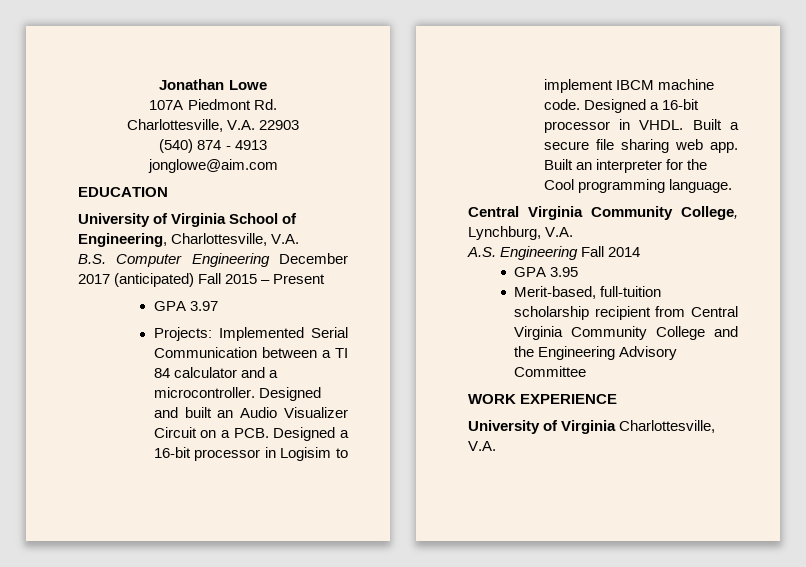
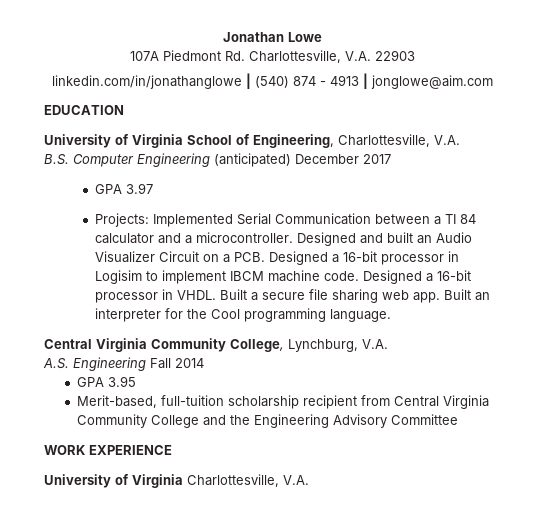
- 107A Piedmont Rd.
- Charlottesville, V.A. 22903
+ 107A Piedmont Rd. Charlottesville, V.A. 22903
- (540) 874 - 4913
- jonglowe@aim.com
+ linkedin.com/in/jonathanglowe | (540) 874 - 4913 | jonglowe@aim.com
- B.S. Computer Engineering December 2017 (anticipated) Fall 2015 – Present
+ B.S. Computer Engineering (anticipated) December 2017

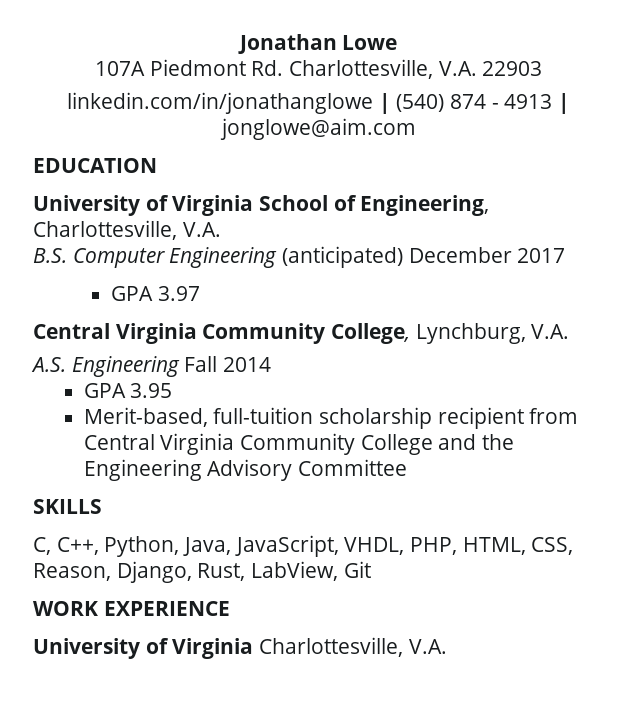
- Projects: Implemented Serial Communication between a TI 84 calculator and a microcontroller. Designed and built an Audio Visualizer Circuit on a PCB. Designed a 16-bit processor in Logisim to implement IBCM machine code. Designed a 16-bit processor in VHDL. Built a secure file sharing web app. Built an interpreter for the Cool programming language.
+ SKILLS
+ C, C++, Python, Java, JavaScript, VHDL, PHP, HTML, CSS, Reason, Django, Rust, LabView, Git

